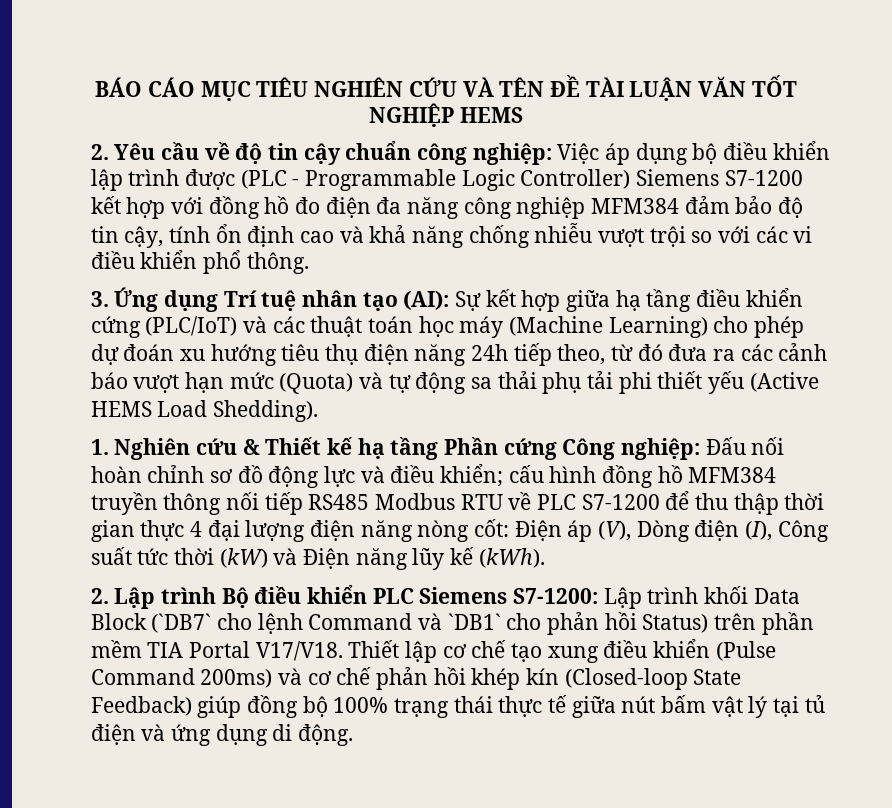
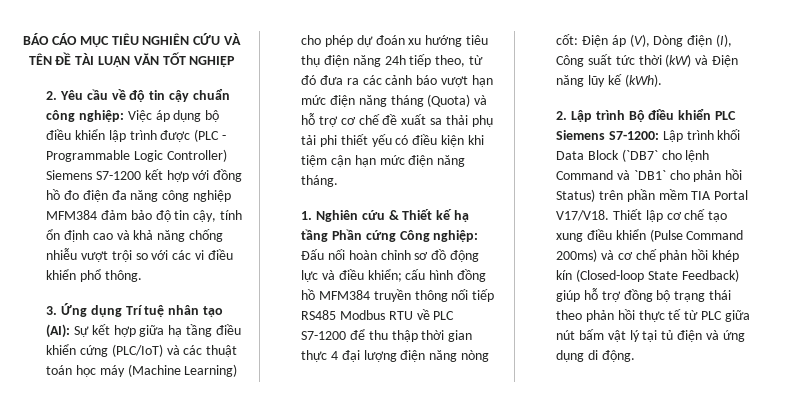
- BÁO CÁO MỤC TIÊU NGHIÊN CỨU VÀ TÊN ĐỀ TÀI LUẬN VĂN TỐT NGHIỆP HEMS
+ BÁO CÁO MỤC TIÊU NGHIÊN CỨU VÀ TÊN ĐỀ TÀI LUẬN VĂN TỐT NGHIỆP
- 3. Ứng dụng Trí tuệ nhân tạo (AI): Sự kết hợp giữa hạ tầng điều khiển cứng (PLC/IoT) và các thuật toán học máy (Machine Learning) cho phép dự đoán xu hướng tiêu thụ điện năng 24h tiếp theo, từ đó đưa ra các cảnh báo vượt hạn mức (Quota) và tự động sa thải phụ tải phi thiết yếu (Active HEMS Load Shedding).
+ 3. Ứng dụng Trí tuệ nhân tạo (AI): Sự kết hợp giữa hạ tầng điều khiển cứng (PLC/IoT) và các thuật toán học máy (Machine Learning) cho phép dự đoán xu hướng tiêu thụ điện năng 24h tiếp theo, từ đó đưa ra các cảnh báo vượt hạn mức điện năng tháng (Quota) và hỗ trợ cơ chế đề xuất sa thải phụ tải phi thiết yếu có điều kiện khi tiệm cận hạn mức điện năng tháng.
- Thiết lập cơ chế tạo xung điều khiển (Pulse Command 200ms) và cơ chế phản hồi khép kín (Closed-loop State Feedback) giúp đồng bộ 100% trạng thái thực tế giữa nút bấm vật lý tại tủ điện và ứng dụng di động.
+ Thiết lập cơ chế tạo xung điều khiển (Pulse Command 200ms) và cơ chế phản hồi khép kín (Closed-loop State Feedback) giúp hỗ trợ đồng bộ trạng thái theo phản hồi thực tế từ PLC giữa nút bấm vật lý tại tủ điện và ứng dụng di động.

